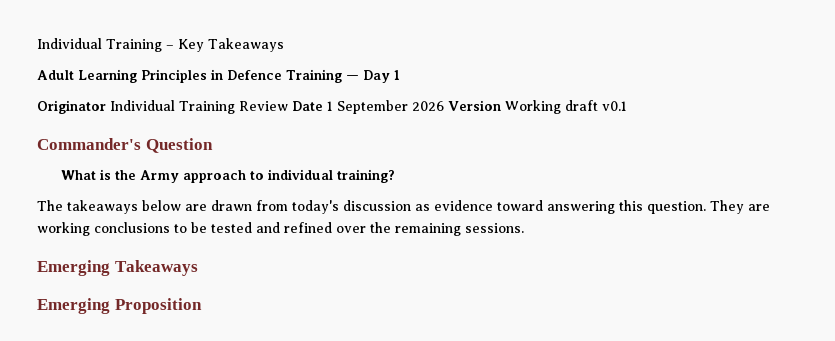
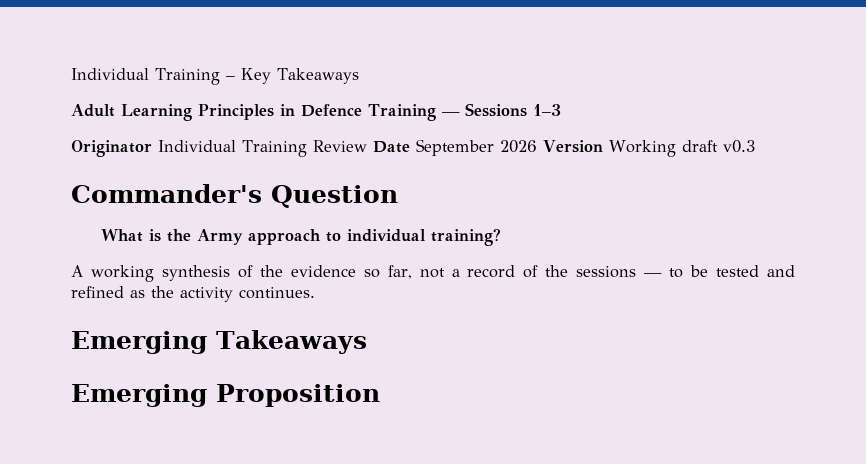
- Adult Learning Principles in Defence Training — Day 1
+ Adult Learning Principles in Defence Training — Sessions 1–3
- Originator Individual Training Review Date 1 September 2026 Version Working draft v0.1
+ Originator Individual Training Review Date September 2026 Version Working draft v0.3
- The takeaways below are drawn from today's discussion as evidence toward answering this question. They are working conclusions to be tested and refined over the remaining sessions.
+ A working synthesis of the evidence so far, not a record of the sessions — to be tested and refined as the activity continues.

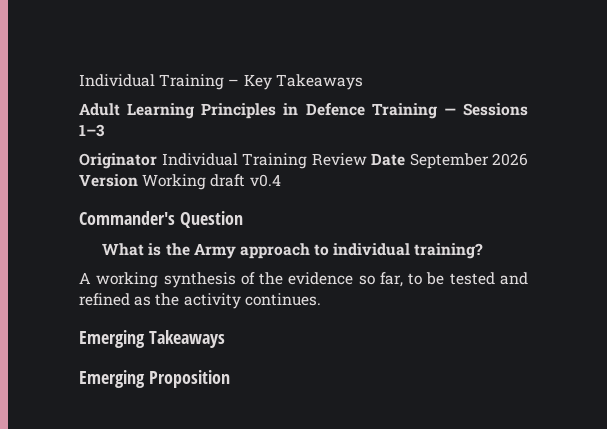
- Originator Individual Training Review Date September 2026 Version Working draft v0.3
+ Originator Individual Training Review Date September 2026 Version Working draft v0.4
- A working synthesis of the evidence so far, not a record of the sessions — to be tested and refined as the activity continues.
+ A working synthesis of the evidence so far, to be tested and refined as the activity continues.

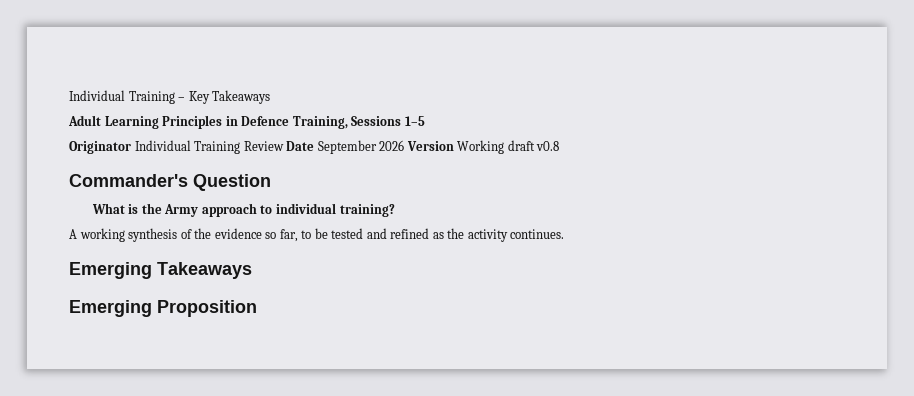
- Adult Learning Principles in Defence Training — Sessions 1–3
+ Adult Learning Principles in Defence Training, Sessions 1–5
- Originator Individual Training Review Date September 2026 Version Working draft v0.4
+ Originator Individual Training Review Date September 2026 Version Working draft v0.8

